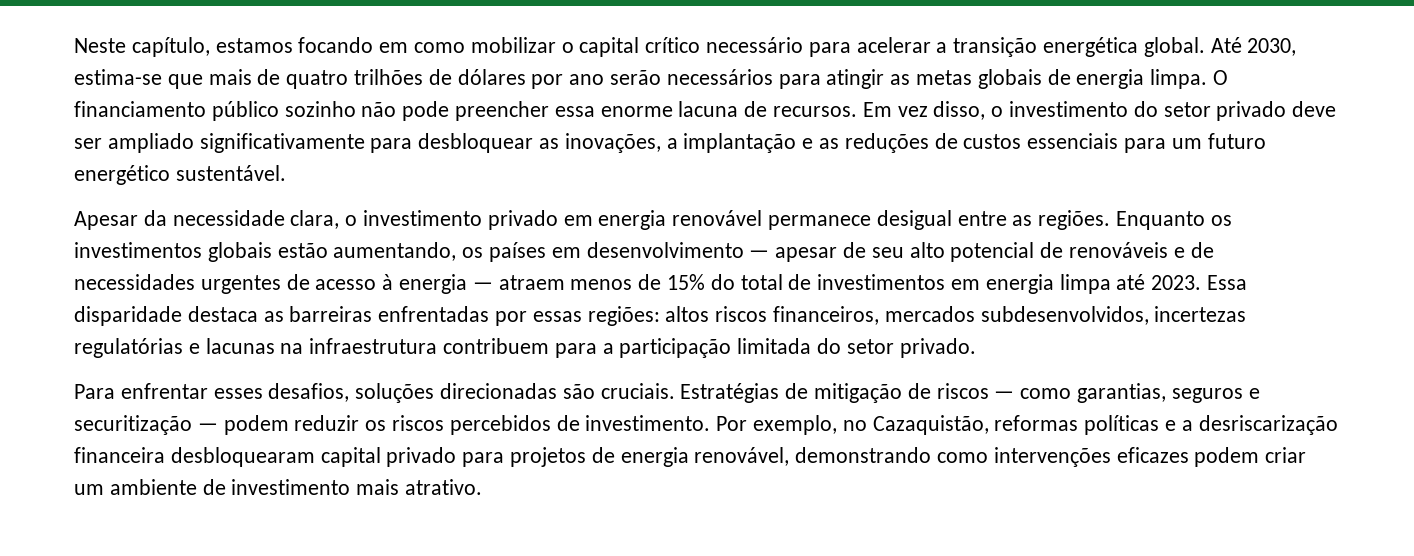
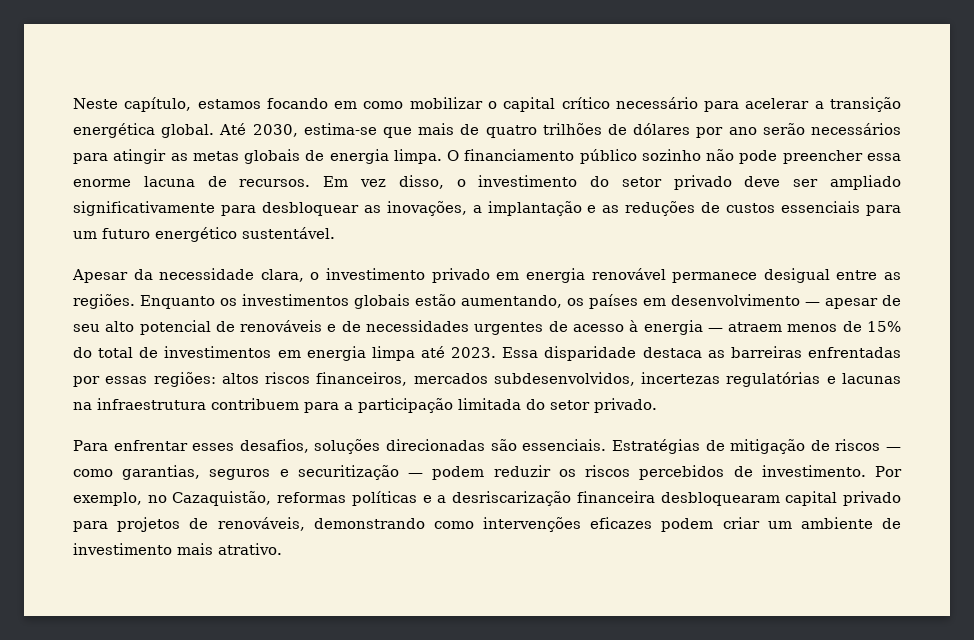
- Para enfrentar esses desafios, soluções direcionadas são cruciais.
+ Para enfrentar esses desafios, soluções direcionadas são essenciais.
- Por exemplo, no Cazaquistão, reformas políticas e a desriscarização financeira desbloquearam capital privado para projetos de energia renovável, demonstrando como intervenções eficazes podem criar um ambiente de investimento mais atrativo.
+ Por exemplo, no Cazaquistão, reformas políticas e a desriscarização financeira desbloquearam capital privado para projetos de renováveis, demonstrando como intervenções eficazes podem criar um ambiente de investimento mais atrativo.

